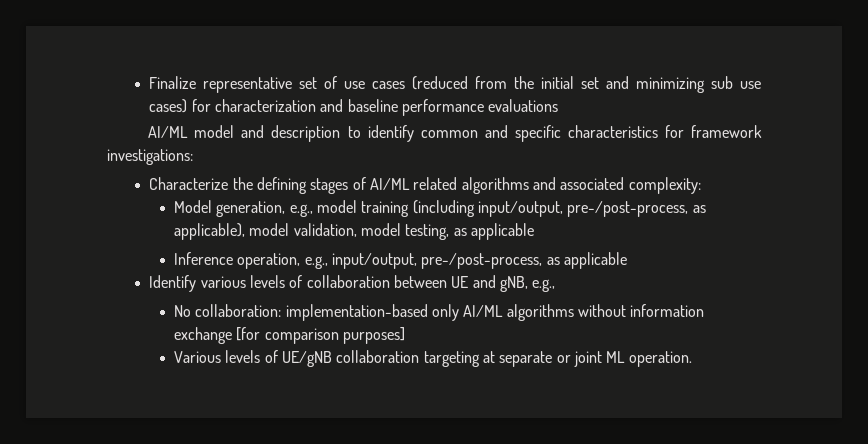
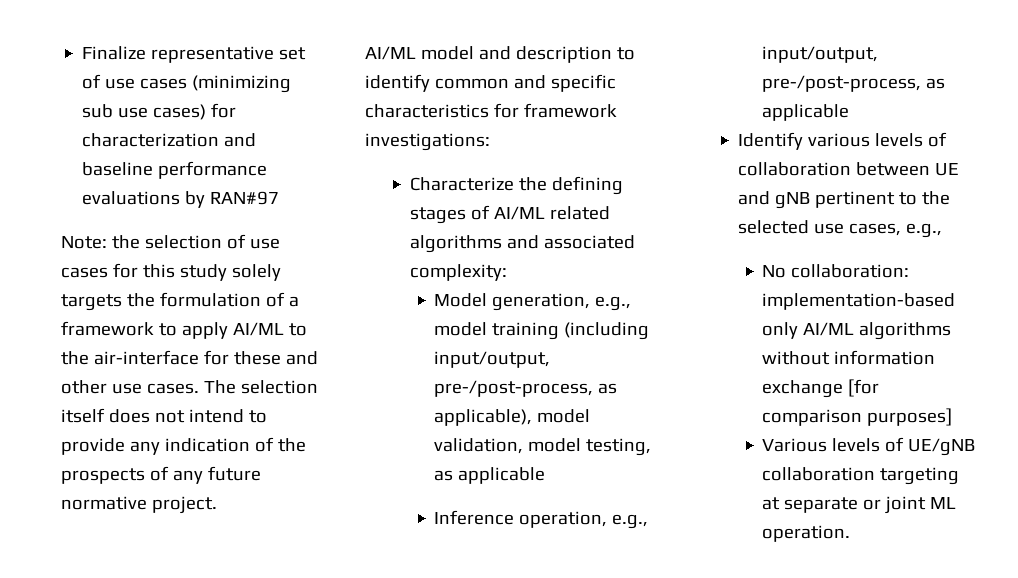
- Finalize representative set of use cases (reduced from the initial set and minimizing sub use cases) for characterization and baseline performance evaluations
+ Finalize representative set of use cases (minimizing sub use cases) for characterization and baseline performance evaluations by RAN#97
+ Note: the selection of use cases for this study solely targets the formulation of a framework to apply AI/ML to the air-interface for these and other use cases. The selection itself does not intend to provide any indication of the prospects of any future normative project.
- Identify various levels of collaboration between UE and gNB, e.g.,
+ Identify various levels of collaboration between UE and gNB pertinent to the selected use cases, e.g.,

